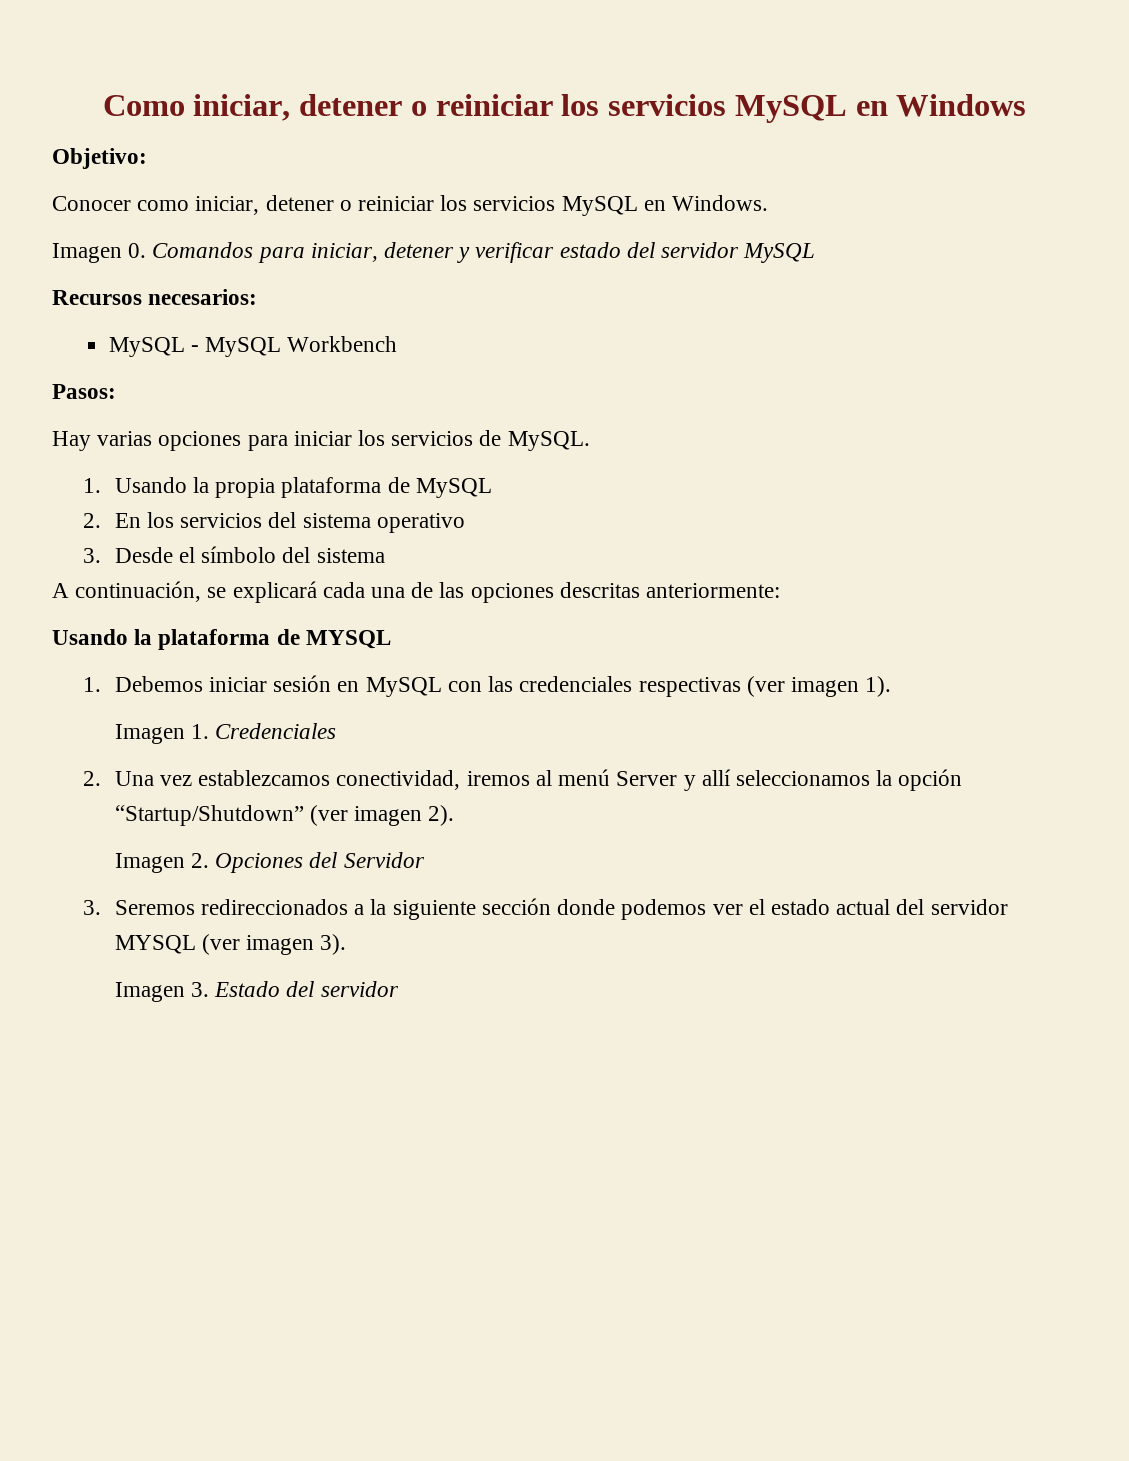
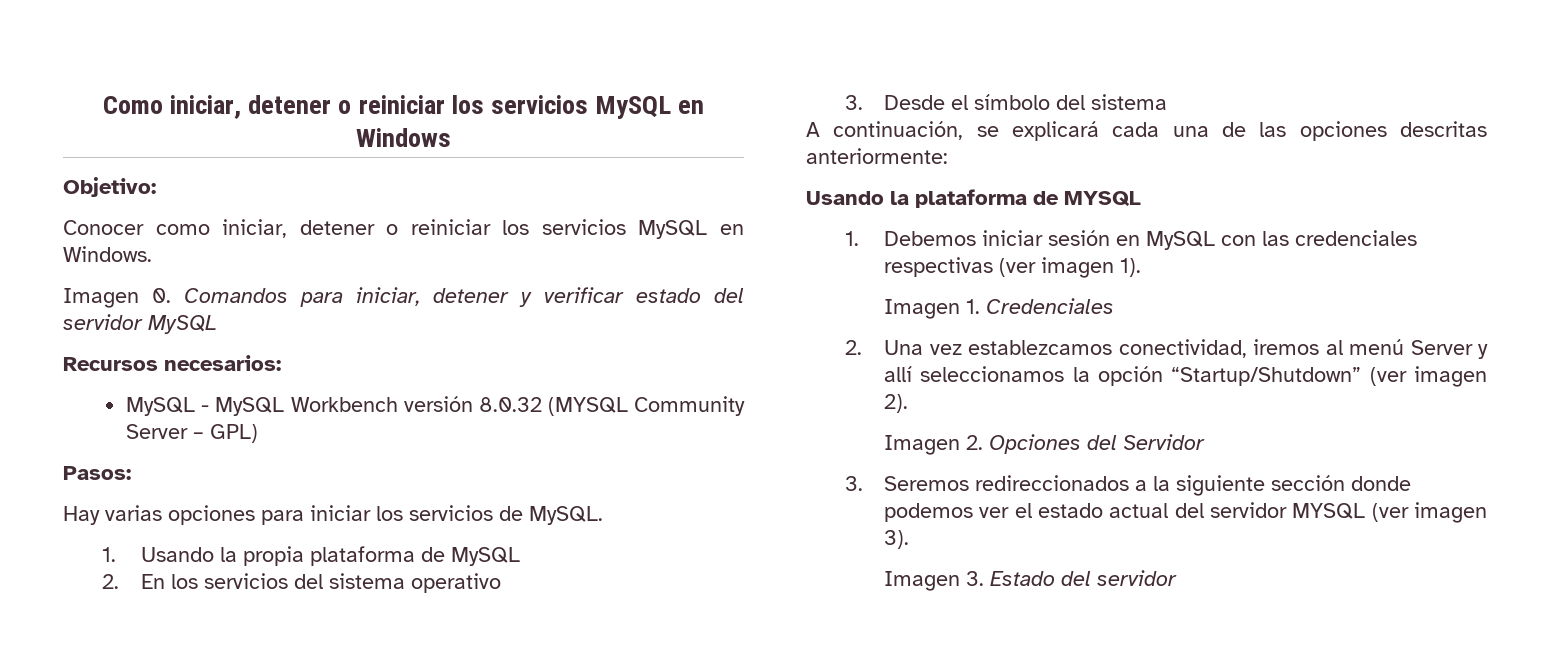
- MySQL - MySQL Workbench
+ MySQL - MySQL Workbench versión 8.0.32 (MYSQL Community Server – GPL)

